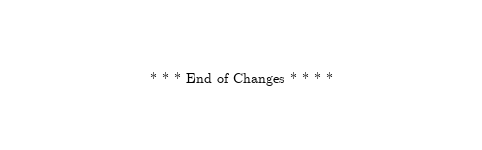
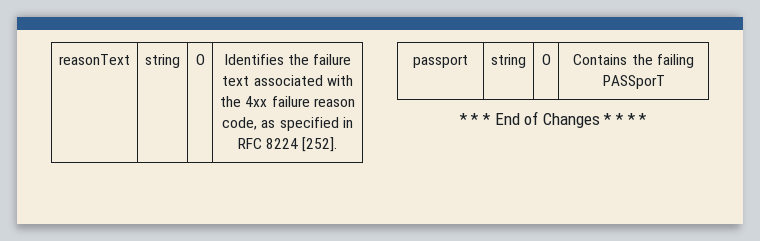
+ reasonText | string | O | Identifies the failure text associated with the 4xx failure reason code, as specified in RFC 8224 [252].
+ passport | string | O | Contains the failing PASSporT

